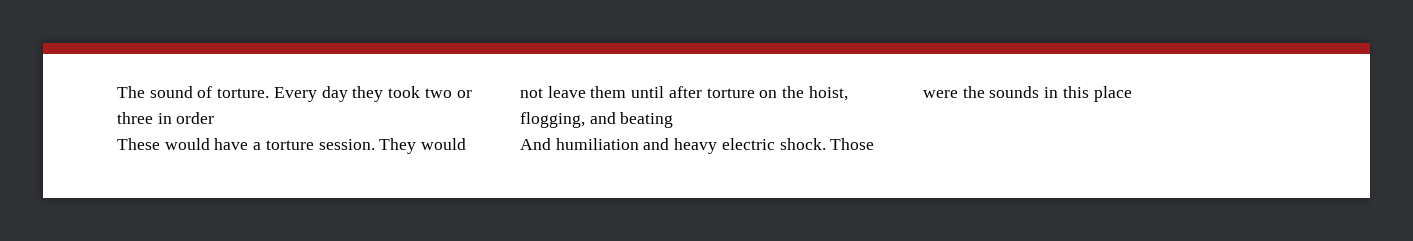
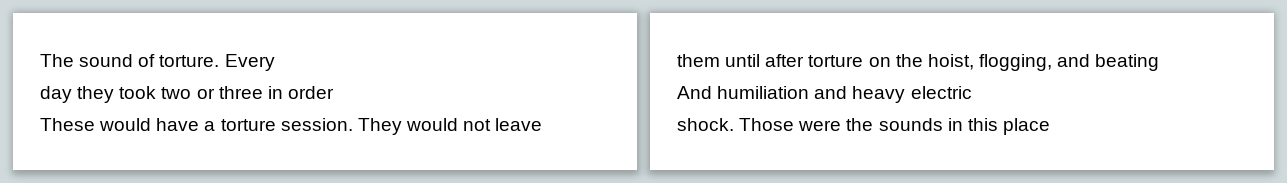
- Every day they took two or three in order
+ Every
+ day they took two or three in order
- They would not leave them until after torture on the hoist, flogging, and beating
+ They would not leave
+ them until after torture on the hoist, flogging, and beating
- And humiliation and heavy electric shock.
+ And humiliation and heavy electric
+ shock.

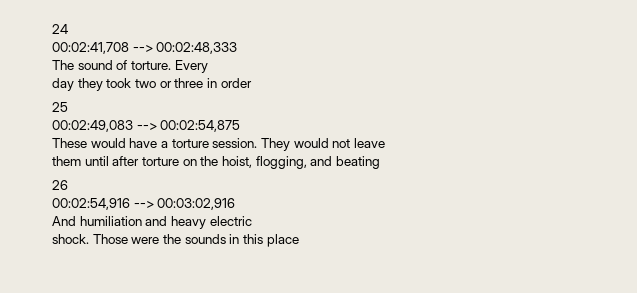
+ 24
+ 00:02:41,708 --> 00:02:48,333
+ 25
+ 00:02:49,083 --> 00:02:54,875
+ 26
+ 00:02:54,916 --> 00:03:02,916

